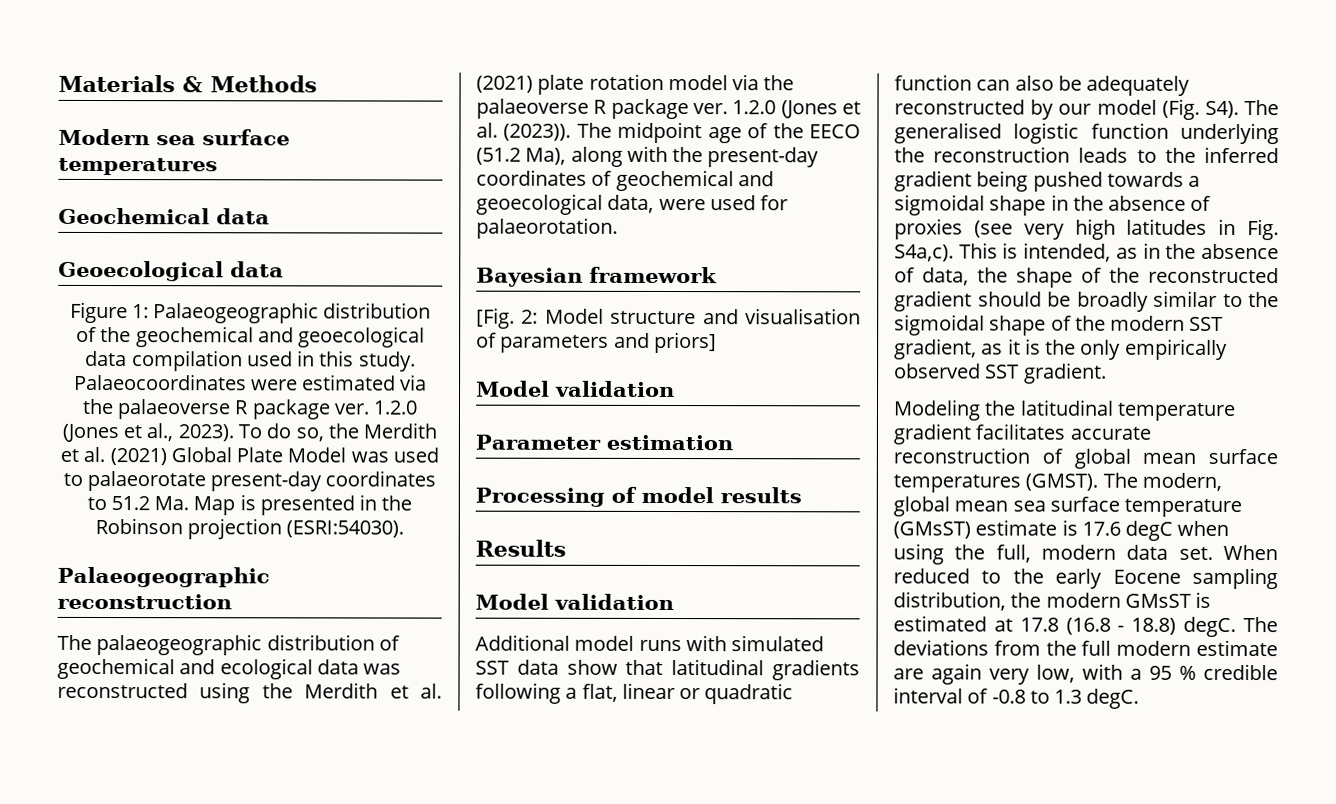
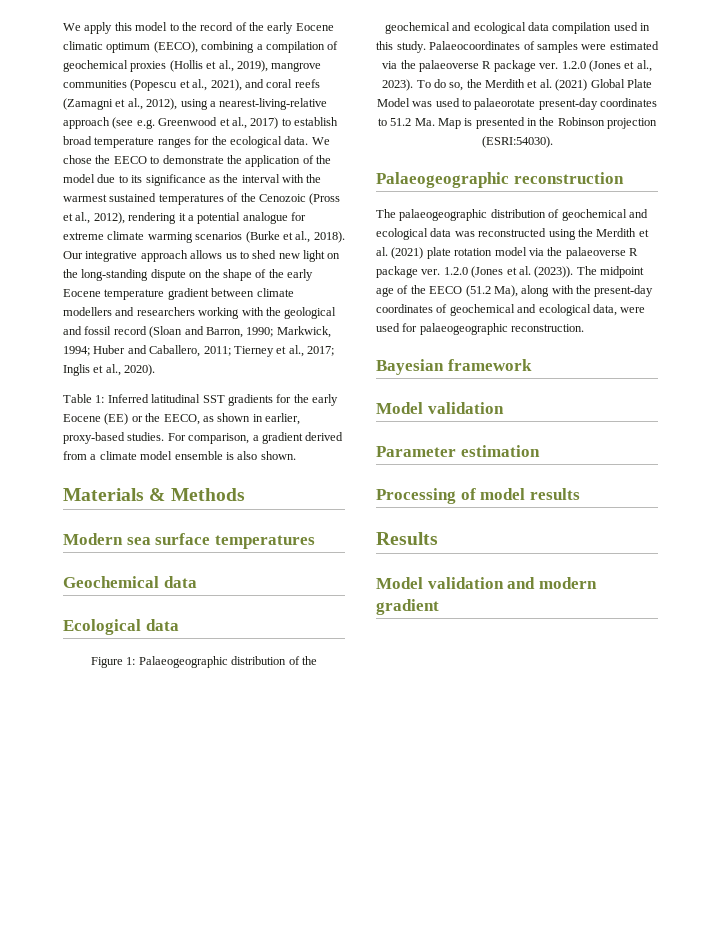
+ We apply this model to the record of the early Eocene climatic optimum (EECO), combining a compilation of geochemical proxies (Hollis et al., 2019), mangrove communities (Popescu et al., 2021), and coral reefs (Zamagni et al., 2012), using a nearest-living-relative approach (see e.g. Greenwood et al., 2017) to establish broad temperature ranges for the ecological data. We chose the EECO to demonstrate the application of the model due to its significance as the interval with the warmest sustained temperatures of the Cenozoic (Pross et al., 2012), rendering it a potential analogue for extreme climate warming scenarios (Burke et al., 2018). Our integrative approach allows us to shed new light on the long-standing dispute on the shape of the early Eocene temperature gradient between climate modellers and researchers working with the geological and fossil record (Sloan and Barron, 1990; Markwick, 1994; Huber and Caballero, 2011; Tierney et al., 2017; Inglis et al., 2020).
+ Table 1: Inferred latitudinal SST gradients for the early Eocene (EE) or the EECO, as shown in earlier, proxy-based studies. For comparison, a gradient derived from a climate model ensemble is also shown.
- Geoecological data
+ Ecological data
- Figure 1: Palaeogeographic distribution of the geochemical and geoecological data compilation used in this study.
+ Figure 1: Palaeogeographic distribution of the geochemical and ecological data compilation used in this study.
- Palaeocoordinates were estimated via the palaeoverse R package ver.
+ Palaeocoordinates of samples were estimated via the palaeoverse R package ver.
- The midpoint age of the EECO (51.2 Ma), along with the present-day coordinates of geochemical and geoecological data, were used for palaeorotation.
+ The midpoint age of the EECO (51.2 Ma), along with the present-day coordinates of geochemical and ecological data, were used for palaeogeographic reconstruction.
- [Fig. 2: Model structure and visualisation of parameters and priors]
  Results
- Model validation
- Additional model runs with simulated SST data show that latitudinal gradients following a flat, linear or quadratic function can also be adequately reconstructed by our model (Fig. S4). The generalised logistic function underlying the reconstruction leads to the inferred gradient being pushed towards a sigmoidal shape in the absence of proxies (see very high latitudes in Fig. S4a,c). This is intended, as in the absence of data, the shape of the reconstructed gradient should be broadly similar to the sigmoidal shape of the modern SST gradient, as it is the only empirically observed SST gradient.
- Modeling the latitudinal temperature gradient facilitates accurate reconstruction of global mean surface temperatures (GMST). The modern, global mean sea surface temperature (GMsST) estimate is 17.6 degC when using the full, modern data set. When reduced to the early Eocene sampling distribution, the modern GMsST is estimated at 17.8 (16.8 - 18.8) degC. The deviations from the full modern estimate are again very low, with a 95 % credible interval of -0.8 to 1.3 degC.
+ Model validation and modern gradient

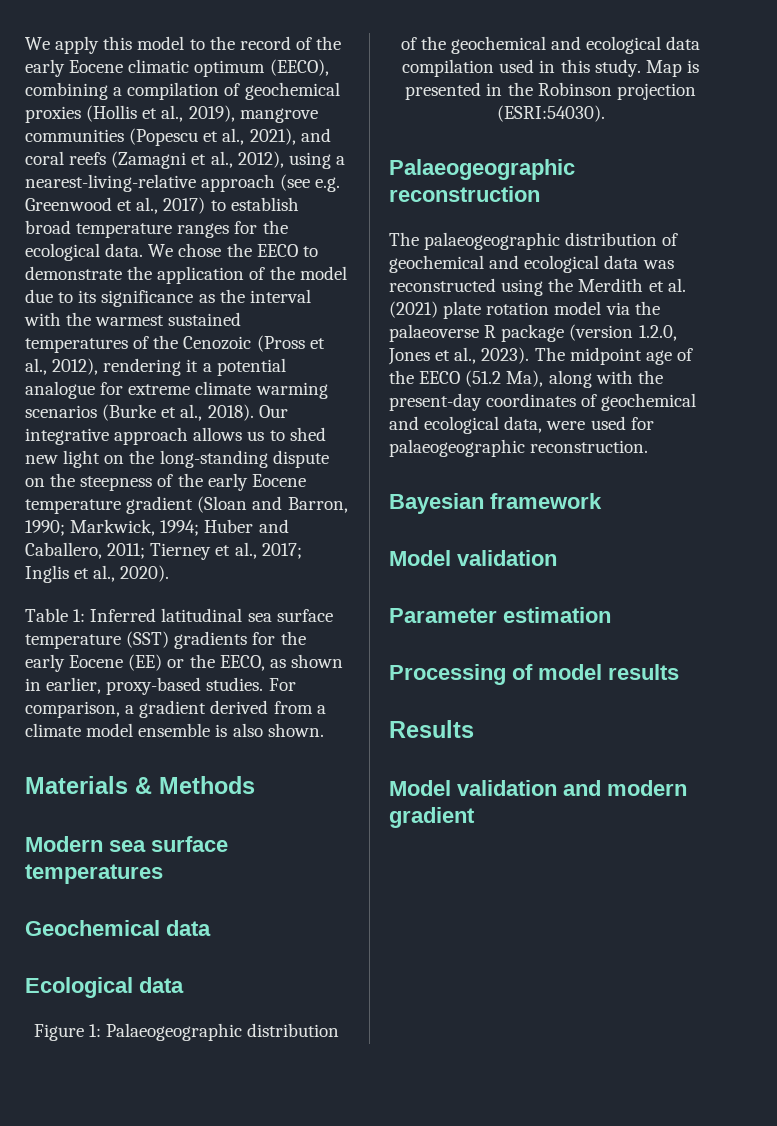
- Our integrative approach allows us to shed new light on the long-standing dispute on the shape of the early Eocene temperature gradient between climate modellers and researchers working with the geological and fossil record (Sloan and Barron, 1990; Markwick, 1994; Huber and Caballero, 2011; Tierney et al., 2017; Inglis et al., 2020).
+ Our integrative approach allows us to shed new light on the long-standing dispute on the steepness of the early Eocene temperature gradient (Sloan and Barron, 1990; Markwick, 1994; Huber and Caballero, 2011; Tierney et al., 2017; Inglis et al., 2020).
- Table 1: Inferred latitudinal SST gradients for the early Eocene (EE) or the EECO, as shown in earlier, proxy-based studies.
+ Table 1: Inferred latitudinal sea surface temperature (SST) gradients for the early Eocene (EE) or the EECO, as shown in earlier, proxy-based studies.
- Palaeocoordinates of samples were estimated via the palaeoverse R package ver. 1.2.0 (Jones et al., 2023). To do so, the Merdith et al. (2021) Global Plate Model was used to palaeorotate present-day coordinates to 51.2 Ma. Map is presented in the Robinson projection (ESRI:54030).
+ Map is presented in the Robinson projection (ESRI:54030).
- The palaeogeographic distribution of geochemical and ecological data was reconstructed using the Merdith et al. (2021) plate rotation model via the palaeoverse R package ver. 1.2.0 (Jones et al. (2023)).
+ The palaeogeographic distribution of geochemical and ecological data was reconstructed using the Merdith et al. (2021) plate rotation model via the palaeoverse R package (version 1.2.0, Jones et al., 2023).

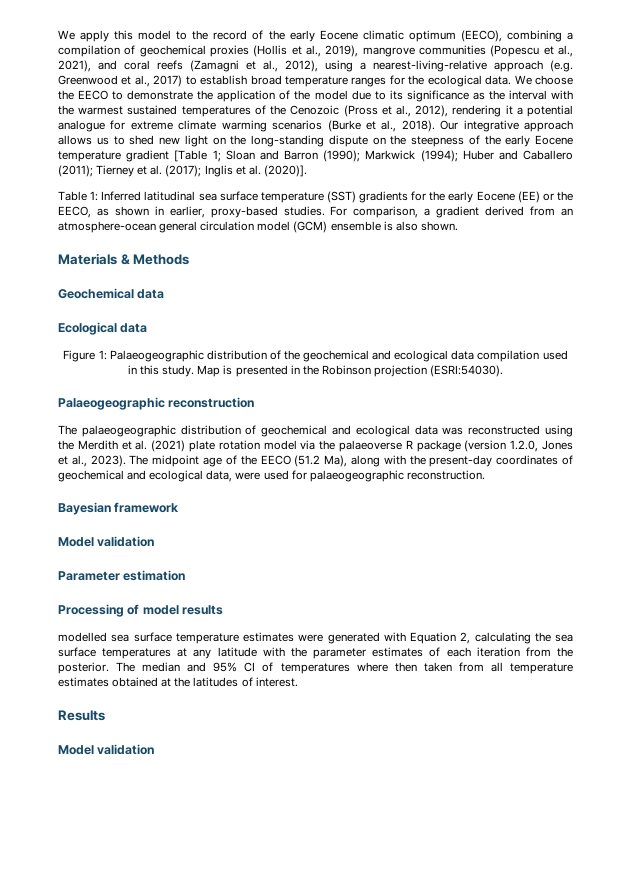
- We apply this model to the record of the early Eocene climatic optimum (EECO), combining a compilation of geochemical proxies (Hollis et al., 2019), mangrove communities (Popescu et al., 2021), and coral reefs (Zamagni et al., 2012), using a nearest-living-relative approach (see e.g. Greenwood et al., 2017) to establish broad temperature ranges for the ecological data.
+ We apply this model to the record of the early Eocene climatic optimum (EECO), combining a compilation of geochemical proxies (Hollis et al., 2019), mangrove communities (Popescu et al., 2021), and coral reefs (Zamagni et al., 2012), using a nearest-living-relative approach (e.g. Greenwood et al., 2017) to establish broad temperature ranges for the ecological data.
- We chose the EECO to demonstrate the application of the model due to its significance as the interval with the warmest sustained temperatures of the Cenozoic (Pross et al., 2012), rendering it a potential analogue for extreme climate warming scenarios (Burke et al., 2018).
+ We choose the EECO to demonstrate the application of the model due to its significance as the interval with the warmest sustained temperatures of the Cenozoic (Pross et al., 2012), rendering it a potential analogue for extreme climate warming scenarios (Burke et al., 2018).
- Our integrative approach allows us to shed new light on the long-standing dispute on the steepness of the early Eocene temperature gradient (Sloan and Barron, 1990; Markwick, 1994; Huber and Caballero, 2011; Tierney et al., 2017; Inglis et al., 2020).
+ Our integrative approach allows us to shed new light on the long-standing dispute on the steepness of the early Eocene temperature gradient [Table 1; Sloan and Barron (1990); Markwick (1994); Huber and Caballero (2011); Tierney et al. (2017); Inglis et al. (2020)].
- For comparison, a gradient derived from a climate model ensemble is also shown.
+ For comparison, a gradient derived from an atmosphere-ocean general circulation model (GCM) ensemble is also shown.
- Modern sea surface temperatures
+ modelled sea surface temperature estimates were generated with Equation 2, calculating the sea surface temperatures at any latitude with the parameter estimates of each iteration from the posterior. The median and 95% CI of temperatures where then taken from all temperature estimates obtained at the latitudes of interest.
  Results
- Model validation and modern gradient
+ Model validation

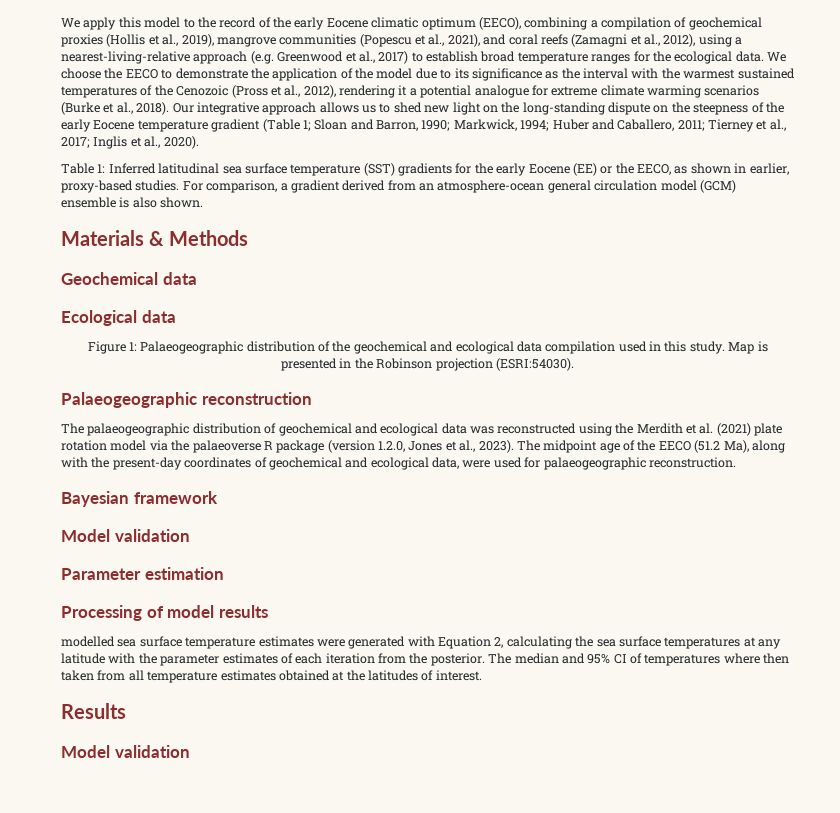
- Our integrative approach allows us to shed new light on the long-standing dispute on the steepness of the early Eocene temperature gradient [Table 1; Sloan and Barron (1990); Markwick (1994); Huber and Caballero (2011); Tierney et al. (2017); Inglis et al. (2020)].
+ Our integrative approach allows us to shed new light on the long-standing dispute on the steepness of the early Eocene temperature gradient (Table 1; Sloan and Barron, 1990; Markwick, 1994; Huber and Caballero, 2011; Tierney et al., 2017; Inglis et al., 2020).

